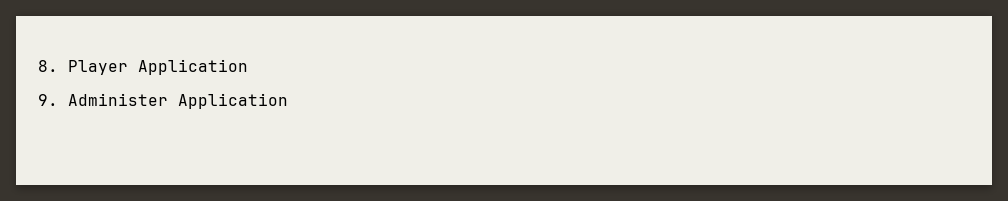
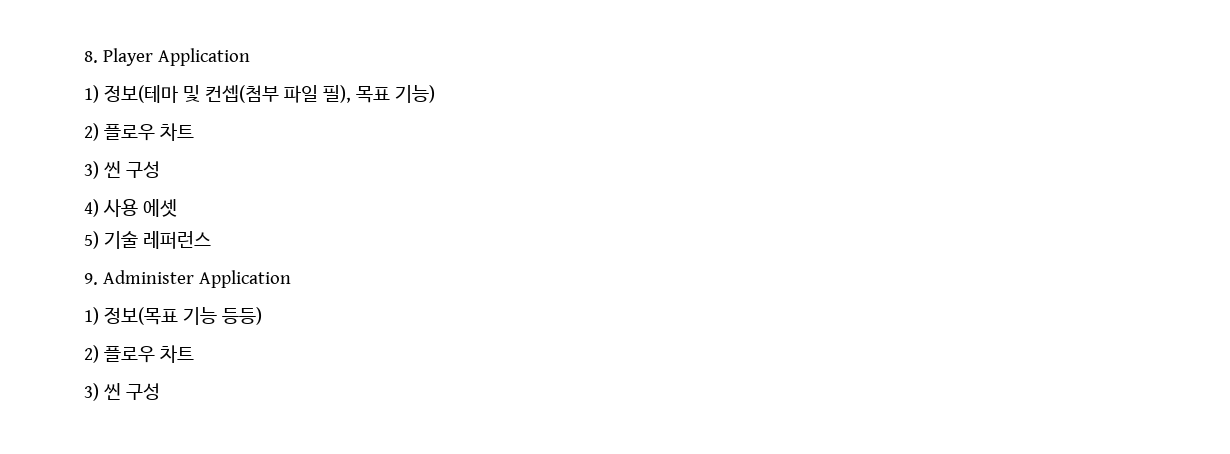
+ 1) 정보(테마 및 컨셉(첨부 파일 필), 목표 기능)
+ 2) 플로우 차트
+ 3) 씬 구성
+ 4) 사용 에셋
+ 5) 기술 레퍼런스
  9. Administer Application
+ 1) 정보(목표 기능 등등)
+ 2) 플로우 차트
+ 3) 씬 구성

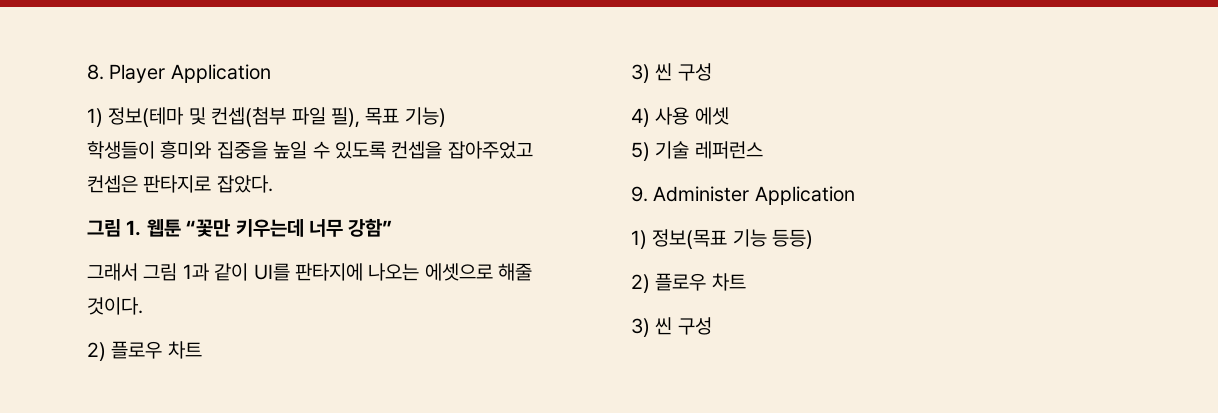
+ 학생들이 흥미와 집중을 높일 수 있도록 컨셉을 잡아주었고 컨셉은 판타지로 잡았다.
+ 그림 1. 웹툰 “꽃만 키우는데 너무 강함”
+ 그래서 그림 1과 같이 UI를 판타지에 나오는 에셋으로 해줄 것이다.

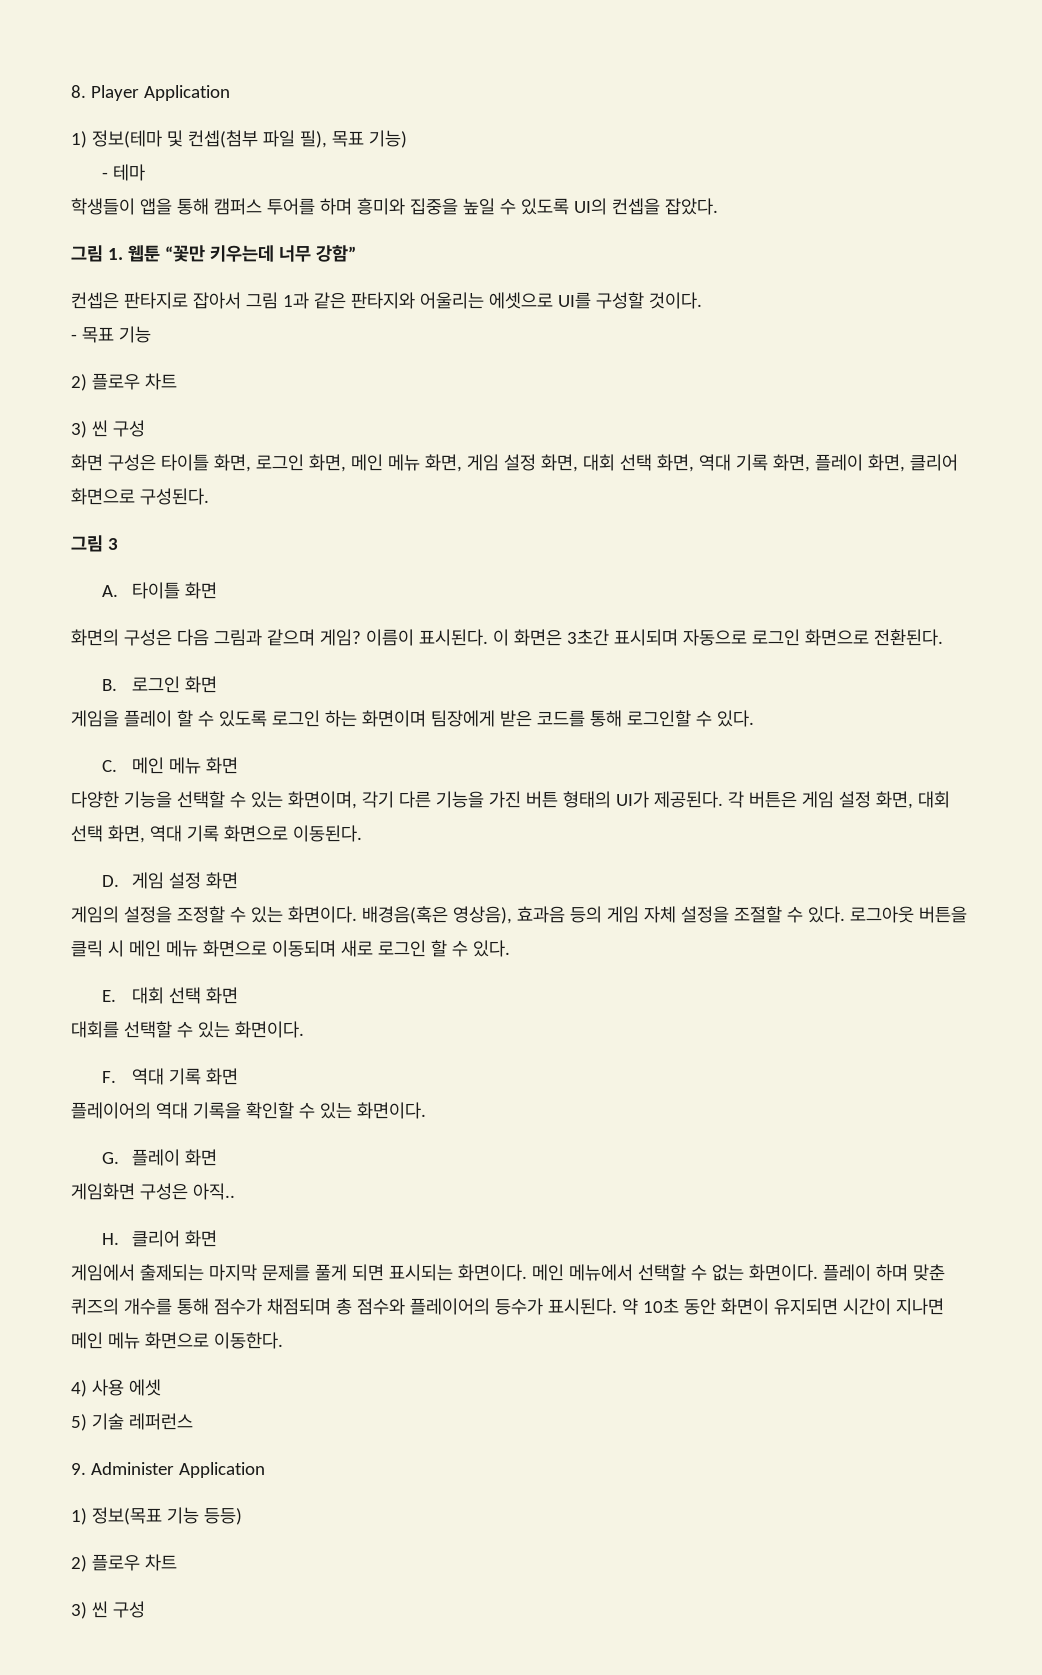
+ - 테마
- 학생들이 흥미와 집중을 높일 수 있도록 컨셉을 잡아주었고 컨셉은 판타지로 잡았다.
+ 학생들이 앱을 통해 캠퍼스 투어를 하며 흥미와 집중을 높일 수 있도록 UI의 컨셉을 잡았다.
- 그래서 그림 1과 같이 UI를 판타지에 나오는 에셋으로 해줄 것이다.
+ 컨셉은 판타지로 잡아서 그림 1과 같은 판타지와 어울리는 에셋으로 UI를 구성할 것이다.
+ - 목표 기능
  2) 플로우 차트
  3) 씬 구성
+ 화면 구성은 타이틀 화면, 로그인 화면, 메인 메뉴 화면, 게임 설정 화면, 대회 선택 화면, 역대 기록 화면, 플레이 화면, 클리어 화면으로 구성된다.
+ 그림 3
+ A. 타이틀 화면
+ 화면의 구성은 다음 그림과 같으며 게임? 이름이 표시된다. 이 화면은 3초간 표시되며 자동으로 로그인 화면으로 전환된다.
+ B. 로그인 화면
+ 게임을 플레이 할 수 있도록 로그인 하는 화면이며 팀장에게 받은 코드를 통해 로그인할 수 있다.
+ C. 메인 메뉴 화면
+ 다양한 기능을 선택할 수 있는 화면이며, 각기 다른 기능을 가진 버튼 형태의 UI가 제공된다. 각 버튼은 게임 설정 화면, 대회 선택 화면, 역대 기록 화면으로 이동된다.
+ D. 게임 설정 화면
+ 게임의 설정을 조정할 수 있는 화면이다. 배경음(혹은 영상음), 효과음 등의 게임 자체 설정을 조절할 수 있다. 로그아웃 버튼을 클릭 시 메인 메뉴 화면으로 이동되며 새로 로그인 할 수 있다.
+ E. 대회 선택 화면
+ 대회를 선택할 수 있는 화면이다.
+ F. 역대 기록 화면
+ 플레이어의 역대 기록을 확인할 수 있는 화면이다.
+ G. 플레이 화면
+ 게임화면 구성은 아직..
+ H. 클리어 화면
+ 게임에서 출제되는 마지막 문제를 풀게 되면 표시되는 화면이다. 메인 메뉴에서 선택할 수 없는 화면이다. 플레이 하며 맞춘 퀴즈의 개수를 통해 점수가 채점되며 총 점수와 플레이어의 등수가 표시된다. 약 10초 동안 화면이 유지되면 시간이 지나면 메인 메뉴 화면으로 이동한다.

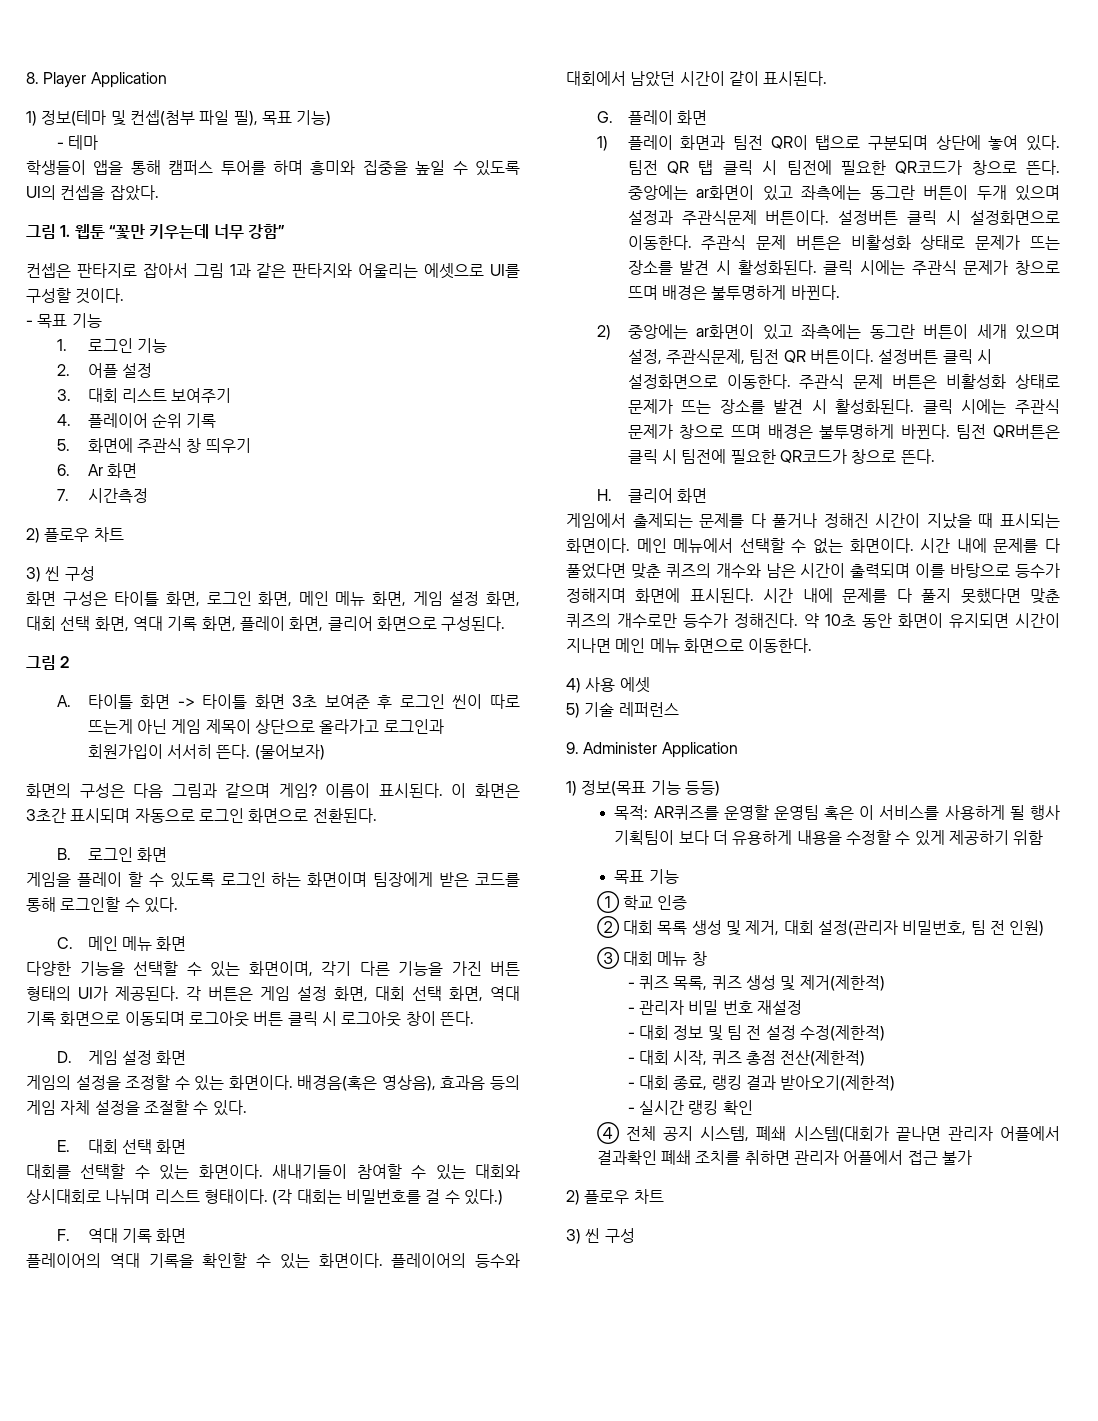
+ 1. 로그인 기능
+ 2. 어플 설정
+ 3. 대회 리스트 보여주기
+ 4. 플레이어 순위 기록
+ 5. 화면에 주관식 창 띄우기
+ 6. Ar 화면
+ 7. 시간측정
- 그림 3
+ 그림 2
- A. 타이틀 화면
+ A. 타이틀 화면 -> 타이틀 화면 3초 보여준 후 로그인 씬이 따로 뜨는게 아닌 게임 제목이 상단으로 올라가고 로그인과 회원가입이 서서히 뜬다. (물어보자)
- 각 버튼은 게임 설정 화면, 대회 선택 화면, 역대 기록 화면으로 이동된다.
+ 각 버튼은 게임 설정 화면, 대회 선택 화면, 역대 기록 화면으로 이동되며 로그아웃 버튼 클릭 시 로그아웃 창이 뜬다.
- 로그아웃 버튼을 클릭 시 메인 메뉴 화면으로 이동되며 새로 로그인 할 수 있다.
+ 새내기들이 참여할 수 있는 대회와 상시대회로 나뉘며 리스트 형태이다. (각 대회는 비밀번호를 걸 수 있다.)
- 플레이어의 역대 기록을 확인할 수 있는 화면이다.
+ 플레이어의 역대 기록을 확인할 수 있는 화면이다. 플레이어의 등수와 대회에서 남았던 시간이 같이 표시된다.
  G. 플레이 화면
- 게임화면 구성은 아직..
+ 1) 플레이 화면과 팀전 QR이 탭으로 구분되며 상단에 놓여 있다. 팀전 QR 탭 클릭 시 팀전에 필요한 QR코드가 창으로 뜬다. 중앙에는 ar화면이 있고 좌측에는 동그란 버튼이 두개 있으며 설정과 주관식문제 버튼이다. 설정버튼 클릭 시 설정화면으로 이동한다. 주관식 문제 버튼은 비활성화 상태로 문제가 뜨는 장소를 발견 시 활성화된다. 클릭 시에는 주관식 문제가 창으로 뜨며 배경은 불투명하게 바뀐다.
+ 2) 중앙에는 ar화면이 있고 좌측에는 동그란 버튼이 세개 있으며 설정, 주관식문제, 팀전 QR 버튼이다. 설정버튼 클릭 시 설정화면으로 이동한다. 주관식 문제 버튼은 비활성화 상태로 문제가 뜨는 장소를 발견 시 활성화된다. 클릭 시에는 주관식 문제가 창으로 뜨며 배경은 불투명하게 바뀐다. 팀전 QR버튼은 클릭 시 팀전에 필요한 QR코드가 창으로 뜬다.
- 게임에서 출제되는 마지막 문제를 풀게 되면 표시되는 화면이다.
+ 게임에서 출제되는 문제를 다 풀거나 정해진 시간이 지났을 때 표시되는 화면이다.
- 플레이 하며 맞춘 퀴즈의 개수를 통해 점수가 채점되며 총 점수와 플레이어의 등수가 표시된다.
+ 시간 내에 문제를 다 풀었다면 맞춘 퀴즈의 개수와 남은 시간이 출력되며 이를 바탕으로 등수가 정해지며 화면에 표시된다. 시간 내에 문제를 다 풀지 못했다면 맞춘 퀴즈의 개수로만 등수가 정해진다.
+ 목적: AR퀴즈를 운영할 운영팀 혹은 이 서비스를 사용하게 될 행사 기획팀이 보다 더 유용하게 내용을 수정할 수 있게 제공하기 위함
+ 목표 기능
+ ① 학교 인증
+ ② 대회 목록 생성 및 제거, 대회 설정(관리자 비밀번호, 팀 전 인원)
+ ③ 대회 메뉴 창
+ - 퀴즈 목록, 퀴즈 생성 및 제거(제한적)
+ - 관리자 비밀 번호 재설정
+ - 대회 정보 및 팀 전 설정 수정(제한적)
+ - 대회 시작, 퀴즈 총점 전산(제한적)
+ - 대회 종료, 랭킹 결과 받아오기(제한적)
+ - 실시간 랭킹 확인
+ ④ 전체 공지 시스템, 폐쇄 시스템(대회가 끝나면 관리자 어플에서 결과확인 폐쇄 조치를 취하면 관리자 어플에서 접근 불가

